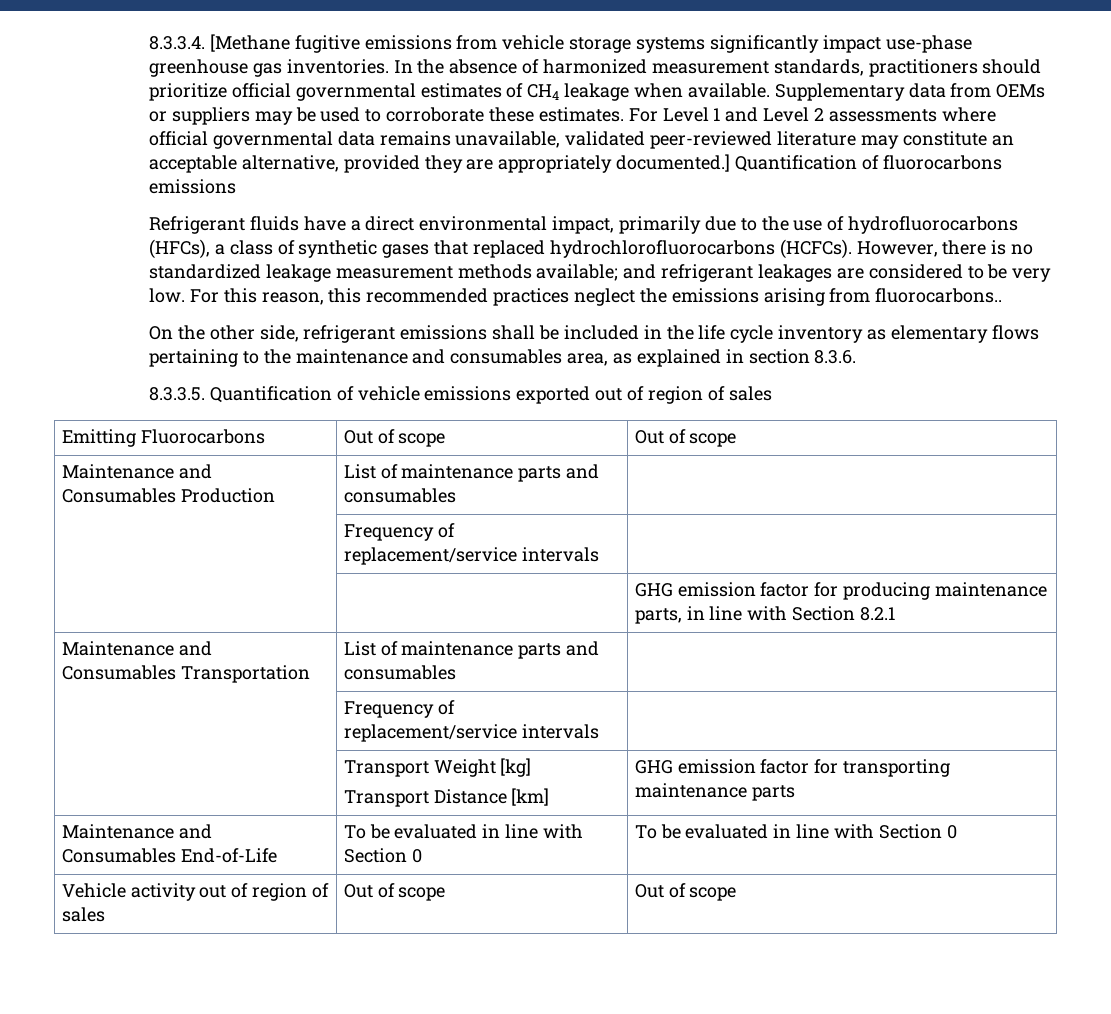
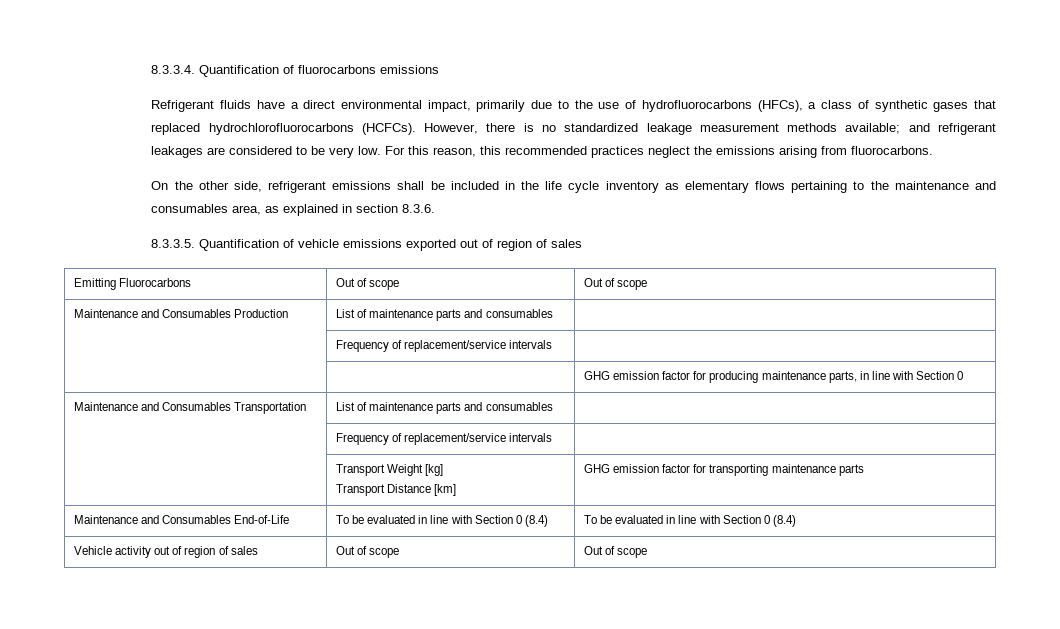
- 8.3.3.4. [Methane fugitive emissions from vehicle storage systems significantly impact use-phase greenhouse gas inventories. In the absence of harmonized measurement standards, practitioners should prioritize official governmental estimates of CH4 leakage when available. Supplementary data from OEMs or suppliers may be used to corroborate these estimates. For Level 1 and Level 2 assessments where official governmental data remains unavailable, validated peer-reviewed literature may constitute an acceptable alternative, provided they are appropriately documented.] Quantification of fluorocarbons emissions
+ 8.3.3.4. Quantification of fluorocarbons emissions
- For this reason, this recommended practices neglect the emissions arising from fluorocarbons..
+ For this reason, this recommended practices neglect the emissions arising from fluorocarbons.
- | | GHG emission factor for producing maintenance parts, in line with Section 8.2.1
+ | | GHG emission factor for producing maintenance parts, in line with Section 0
- Maintenance and Consumables End-of-Life | To be evaluated in line with Section 0 | To be evaluated in line with Section 0
+ Maintenance and Consumables End-of-Life | To be evaluated in line with Section 0 (8.4) | To be evaluated in line with Section 0 (8.4)

